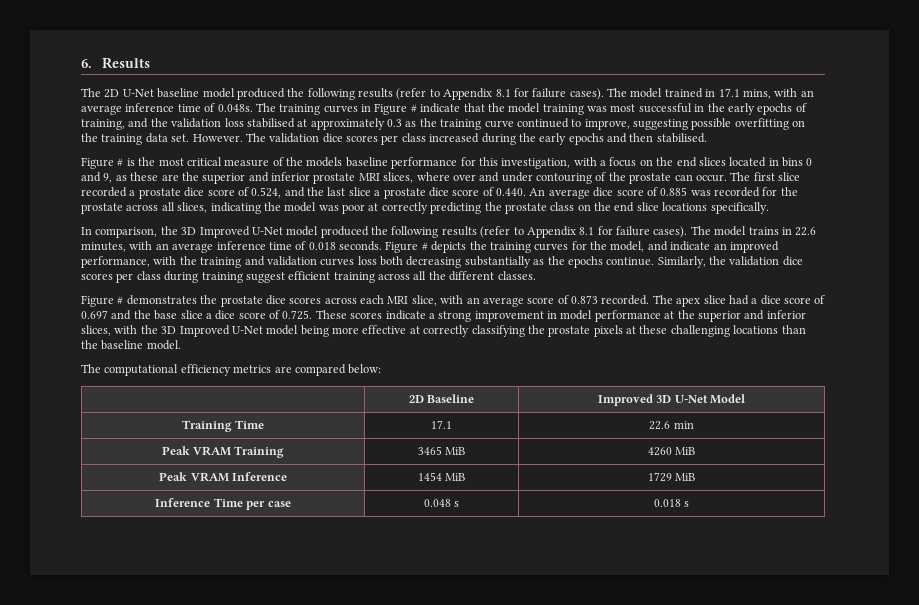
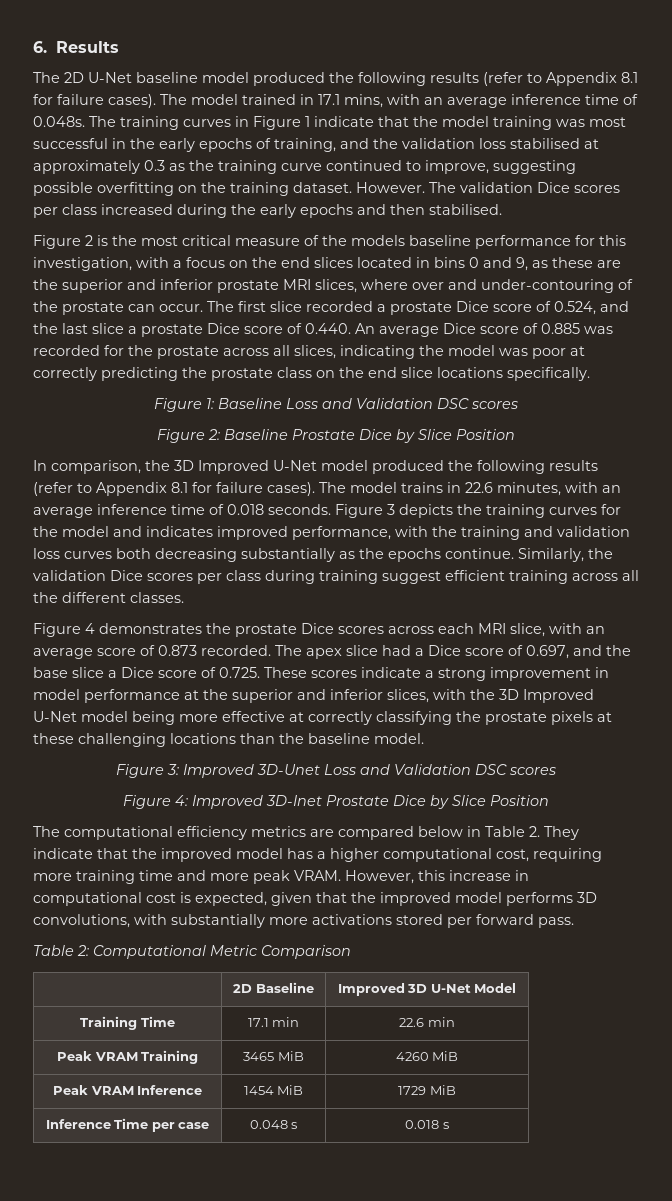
- The model trained in 17.1 mins, with an average inference time of 0.048s. The training curves in Figure # indicate that the model training was most successful in the early epochs of training, and the validation loss stabilised at approximately 0.3 as the training curve continued to improve, suggesting possible overfitting on the training data set.
+ The model trained in 17.1 mins, with an average inference time of 0.048s. The training curves in Figure 1 indicate that the model training was most successful in the early epochs of training, and the validation loss stabilised at approximately 0.3 as the training curve continued to improve, suggesting possible overfitting on the training dataset.
- The validation dice scores per class increased during the early epochs and then stabilised.
+ The validation Dice scores per class increased during the early epochs and then stabilised.
- Figure # is the most critical measure of the models baseline performance for this investigation, with a focus on the end slices located in bins 0 and 9, as these are the superior and inferior prostate MRI slices, where over and under contouring of the prostate can occur.
+ Figure 2 is the most critical measure of the models baseline performance for this investigation, with a focus on the end slices located in bins 0 and 9, as these are the superior and inferior prostate MRI slices, where over and under-contouring of the prostate can occur.
- The first slice recorded a prostate dice score of 0.524, and the last slice a prostate dice score of 0.440. An average dice score of 0.885 was recorded for the prostate across all slices, indicating the model was poor at correctly predicting the prostate class on the end slice locations specifically.
+ The first slice recorded a prostate Dice score of 0.524, and the last slice a prostate Dice score of 0.440. An average Dice score of 0.885 was recorded for the prostate across all slices, indicating the model was poor at correctly predicting the prostate class on the end slice locations specifically.
+ Figure 1: Baseline Loss and Validation DSC scores
+ Figure 2: Baseline Prostate Dice by Slice Position
- Figure # depicts the training curves for the model, and indicate an improved performance, with the training and validation curves loss both decreasing substantially as the epochs continue.
+ Figure 3 depicts the training curves for the model and indicates improved performance, with the training and validation loss curves both decreasing substantially as the epochs continue.
- Similarly, the validation dice scores per class during training suggest efficient training across all the different classes.
+ Similarly, the validation Dice scores per class during training suggest efficient training across all the different classes.
- Figure # demonstrates the prostate dice scores across each MRI slice, with an average score of 0.873 recorded.
+ Figure 4 demonstrates the prostate Dice scores across each MRI slice, with an average score of 0.873 recorded.
- The apex slice had a dice score of 0.697 and the base slice a dice score of 0.725. These scores indicate a strong improvement in model performance at the superior and inferior slices, with the 3D Improved U-Net model being more effective at correctly classifying the prostate pixels at these challenging locations than the baseline model.
+ The apex slice had a Dice score of 0.697, and the base slice a Dice score of 0.725. These scores indicate a strong improvement in model performance at the superior and inferior slices, with the 3D Improved U-Net model being more effective at correctly classifying the prostate pixels at these challenging locations than the baseline model.
+ Figure 3: Improved 3D-Unet Loss and Validation DSC scores
+ Figure 4: Improved 3D-Inet Prostate Dice by Slice Position
- The computational efficiency metrics are compared below:
+ The computational efficiency metrics are compared below in Table 2. They indicate that the improved model has a higher computational cost, requiring more training time and more peak VRAM. However, this increase in computational cost is expected, given that the improved model performs 3D convolutions, with substantially more activations stored per forward pass.
+ Table 2: Computational Metric Comparison
- Training Time | 17.1 | 22.6 min
+ Training Time | 17.1 min | 22.6 min

